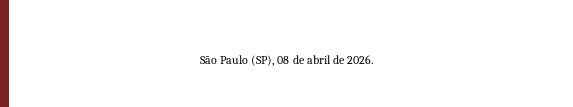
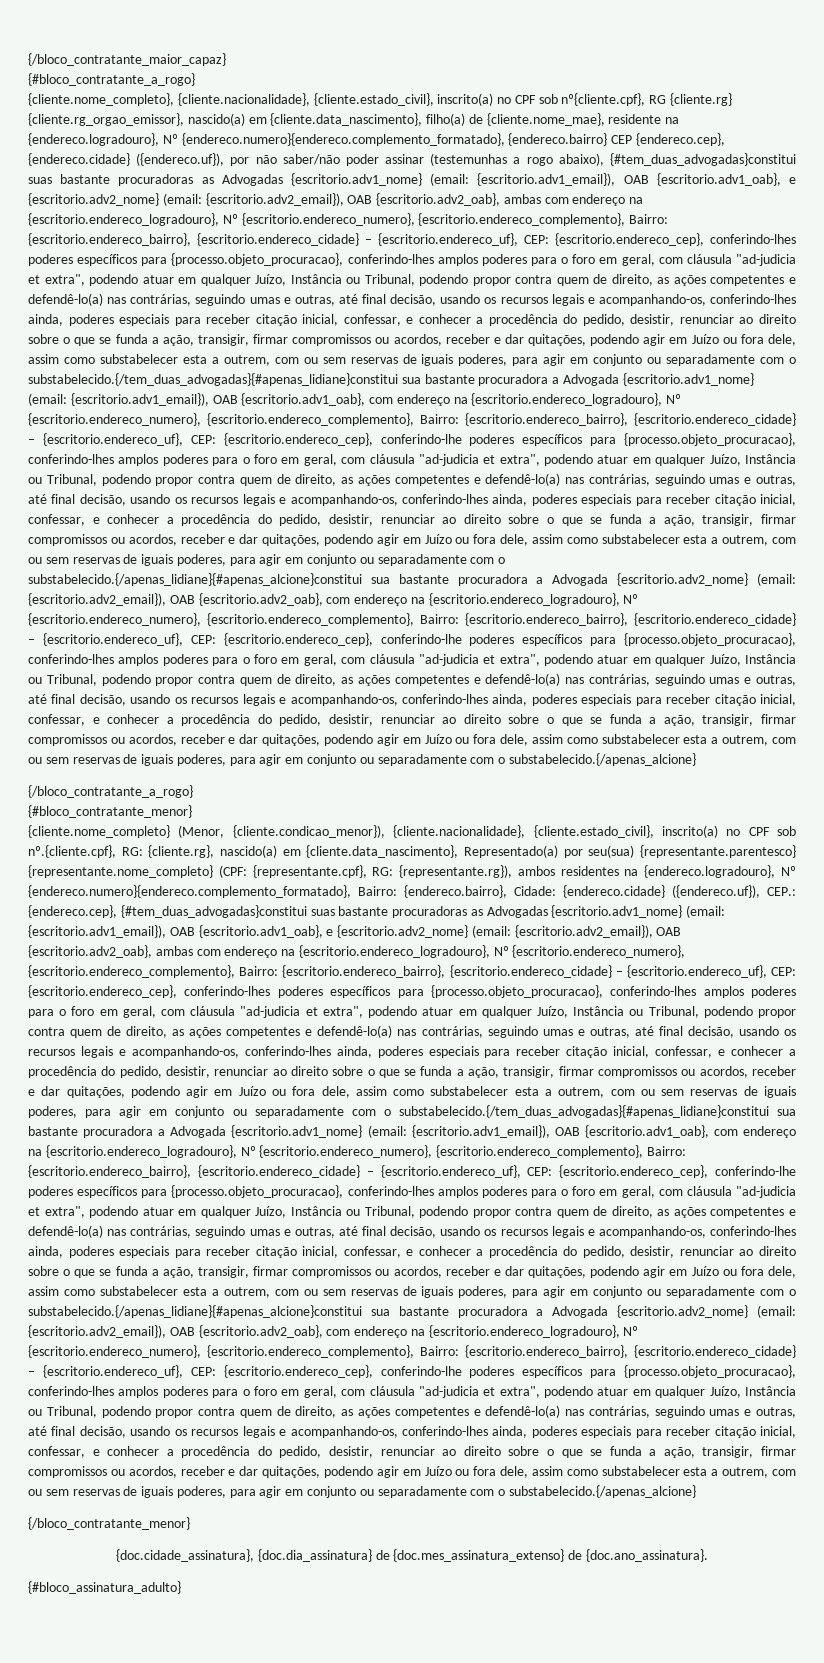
- São Paulo (SP), 08 de abril de 2026.
+ {/bloco_contratante_maior_capaz}
+ {#bloco_contratante_a_rogo}
+ {cliente.nome_completo}, {cliente.nacionalidade}, {cliente.estado_civil}, inscrito(a) no CPF sob nº{cliente.cpf}, RG {cliente.rg} {cliente.rg_orgao_emissor}, nascido(a) em {cliente.data_nascimento}, filho(a) de {cliente.nome_mae}, residente na {endereco.logradouro}, Nº {endereco.numero}{endereco.complemento_formatado}, {endereco.bairro} CEP {endereco.cep}, {endereco.cidade} ({endereco.uf}), por não saber/não poder assinar (testemunhas a rogo abaixo), {#tem_duas_advogadas}constitui suas bastante procuradoras as Advogadas {escritorio.adv1_nome} (email: {escritorio.adv1_email}), OAB {escritorio.adv1_oab}, e {escritorio.adv2_nome} (email: {escritorio.adv2_email}), OAB {escritorio.adv2_oab}, ambas com endereço na {escritorio.endereco_logradouro}, Nº {escritorio.endereco_numero}, {escritorio.endereco_complemento}, Bairro: {escritorio.endereco_bairro}, {escritorio.endereco_cidade} – {escritorio.endereco_uf}, CEP: {escritorio.endereco_cep}, conferindo-lhes poderes específicos para {processo.objeto_procuracao}, conferindo-lhes amplos poderes para o foro em geral, com cláusula "ad-judicia et extra", podendo atuar em qualquer Juízo, Instância ou Tribunal, podendo propor contra quem de direito, as ações competentes e defendê-lo(a) nas contrárias, seguindo umas e outras, até final decisão, usando os recursos legais e acompanhando-os, conferindo-lhes ainda, poderes especiais para receber citação inicial, confessar, e conhecer a procedência do pedido, desistir, renunciar ao direito sobre o que se funda a ação, transigir, firmar compromissos ou acordos, receber e dar quitações, podendo agir em Juízo ou fora dele, assim como substabelecer esta a outrem, com ou sem reservas de iguais poderes, para agir em conjunto ou separadamente com o substabelecido.{/tem_duas_advogadas}{#apenas_lidiane}constitui sua bastante procuradora a Advogada {escritorio.adv1_nome} (email: {escritorio.adv1_email}), OAB {escritorio.adv1_oab}, com endereço na {escritorio.endereco_logradouro}, Nº {escritorio.endereco_numero}, {escritorio.endereco_complemento}, Bairro: {escritorio.endereco_bairro}, {escritorio.endereco_cidade} – {escritorio.endereco_uf}, CEP: {escritorio.endereco_cep}, conferindo-lhe poderes específicos para {processo.objeto_procuracao}, conferindo-lhes amplos poderes para o foro em geral, com cláusula "ad-judicia et extra", podendo atuar em qualquer Juízo, Instância ou Tribunal, podendo propor contra quem de direito, as ações competentes e defendê-lo(a) nas contrárias, seguindo umas e outras, até final decisão, usando os recursos legais e acompanhando-os, conferindo-lhes ainda, poderes especiais para receber citação inicial, confessar, e conhecer a procedência do pedido, desistir, renunciar ao direito sobre o que se funda a ação, transigir, firmar compromissos ou acordos, receber e dar quitações, podendo agir em Juízo ou fora dele, assim como substabelecer esta a outrem, com ou sem reservas de iguais poderes, para agir em conjunto ou separadamente com o substabelecido.{/apenas_lidiane}{#apenas_alcione}constitui sua bastante procuradora a Advogada {escritorio.adv2_nome} (email: {escritorio.adv2_email}), OAB {escritorio.adv2_oab}, com endereço na {escritorio.endereco_logradouro}, Nº {escritorio.endereco_numero}, {escritorio.endereco_complemento}, Bairro: {escritorio.endereco_bairro}, {escritorio.endereco_cidade} – {escritorio.endereco_uf}, CEP: {escritorio.endereco_cep}, conferindo-lhe poderes específicos para {processo.objeto_procuracao}, conferindo-lhes amplos poderes para o foro em geral, com cláusula "ad-judicia et extra", podendo atuar em qualquer Juízo, Instância ou Tribunal, podendo propor contra quem de direito, as ações competentes e defendê-lo(a) nas contrárias, seguindo umas e outras, até final decisão, usando os recursos legais e acompanhando-os, conferindo-lhes ainda, poderes especiais para receber citação inicial, confessar, e conhecer a procedência do pedido, desistir, renunciar ao direito sobre o que se funda a ação, transigir, firmar compromissos ou acordos, receber e dar quitações, podendo agir em Juízo ou fora dele, assim como substabelecer esta a outrem, com ou sem reservas de iguais poderes, para agir em conjunto ou separadamente com o substabelecido.{/apenas_alcione}
+ {/bloco_contratante_a_rogo}
+ {#bloco_contratante_menor}
+ {cliente.nome_completo} (Menor, {cliente.condicao_menor}), {cliente.nacionalidade}, {cliente.estado_civil}, inscrito(a) no CPF sob nº.{cliente.cpf}, RG: {cliente.rg}, nascido(a) em {cliente.data_nascimento}, Representado(a) por seu(sua) {representante.parentesco} {representante.nome_completo} (CPF: {representante.cpf}, RG: {representante.rg}), ambos residentes na {endereco.logradouro}, Nº {endereco.numero}{endereco.complemento_formatado}, Bairro: {endereco.bairro}, Cidade: {endereco.cidade} ({endereco.uf}), CEP.: {endereco.cep}, {#tem_duas_advogadas}constitui suas bastante procuradoras as Advogadas {escritorio.adv1_nome} (email: {escritorio.adv1_email}), OAB {escritorio.adv1_oab}, e {escritorio.adv2_nome} (email: {escritorio.adv2_email}), OAB {escritorio.adv2_oab}, ambas com endereço na {escritorio.endereco_logradouro}, Nº {escritorio.endereco_numero}, {escritorio.endereco_complemento}, Bairro: {escritorio.endereco_bairro}, {escritorio.endereco_cidade} – {escritorio.endereco_uf}, CEP: {escritorio.endereco_cep}, conferindo-lhes poderes específicos para {processo.objeto_procuracao}, conferindo-lhes amplos poderes para o foro em geral, com cláusula "ad-judicia et extra", podendo atuar em qualquer Juízo, Instância ou Tribunal, podendo propor contra quem de direito, as ações competentes e defendê-lo(a) nas contrárias, seguindo umas e outras, até final decisão, usando os recursos legais e acompanhando-os, conferindo-lhes ainda, poderes especiais para receber citação inicial, confessar, e conhecer a procedência do pedido, desistir, renunciar ao direito sobre o que se funda a ação, transigir, firmar compromissos ou acordos, receber e dar quitações, podendo agir em Juízo ou fora dele, assim como substabelecer esta a outrem, com ou sem reservas de iguais poderes, para agir em conjunto ou separadamente com o substabelecido.{/tem_duas_advogadas}{#apenas_lidiane}constitui sua bastante procuradora a Advogada {escritorio.adv1_nome} (email: {escritorio.adv1_email}), OAB {escritorio.adv1_oab}, com endereço na {escritorio.endereco_logradouro}, Nº {escritorio.endereco_numero}, {escritorio.endereco_complemento}, Bairro: {escritorio.endereco_bairro}, {escritorio.endereco_cidade} – {escritorio.endereco_uf}, CEP: {escritorio.endereco_cep}, conferindo-lhe poderes específicos para {processo.objeto_procuracao}, conferindo-lhes amplos poderes para o foro em geral, com cláusula "ad-judicia et extra", podendo atuar em qualquer Juízo, Instância ou Tribunal, podendo propor contra quem de direito, as ações competentes e defendê-lo(a) nas contrárias, seguindo umas e outras, até final decisão, usando os recursos legais e acompanhando-os, conferindo-lhes ainda, poderes especiais para receber citação inicial, confessar, e conhecer a procedência do pedido, desistir, renunciar ao direito sobre o que se funda a ação, transigir, firmar compromissos ou acordos, receber e dar quitações, podendo agir em Juízo ou fora dele, assim como substabelecer esta a outrem, com ou sem reservas de iguais poderes, para agir em conjunto ou separadamente com o substabelecido.{/apenas_lidiane}{#apenas_alcione}constitui sua bastante procuradora a Advogada {escritorio.adv2_nome} (email: {escritorio.adv2_email}), OAB {escritorio.adv2_oab}, com endereço na {escritorio.endereco_logradouro}, Nº {escritorio.endereco_numero}, {escritorio.endereco_complemento}, Bairro: {escritorio.endereco_bairro}, {escritorio.endereco_cidade} – {escritorio.endereco_uf}, CEP: {escritorio.endereco_cep}, conferindo-lhe poderes específicos para {processo.objeto_procuracao}, conferindo-lhes amplos poderes para o foro em geral, com cláusula "ad-judicia et extra", podendo atuar em qualquer Juízo, Instância ou Tribunal, podendo propor contra quem de direito, as ações competentes e defendê-lo(a) nas contrárias, seguindo umas e outras, até final decisão, usando os recursos legais e acompanhando-os, conferindo-lhes ainda, poderes especiais para receber citação inicial, confessar, e conhecer a procedência do pedido, desistir, renunciar ao direito sobre o que se funda a ação, transigir, firmar compromissos ou acordos, receber e dar quitações, podendo agir em Juízo ou fora dele, assim como substabelecer esta a outrem, com ou sem reservas de iguais poderes, para agir em conjunto ou separadamente com o substabelecido.{/apenas_alcione}
+ {/bloco_contratante_menor}
+ {doc.cidade_assinatura}, {doc.dia_assinatura} de {doc.mes_assinatura_extenso} de {doc.ano_assinatura}.
+ {#bloco_assinatura_adulto}

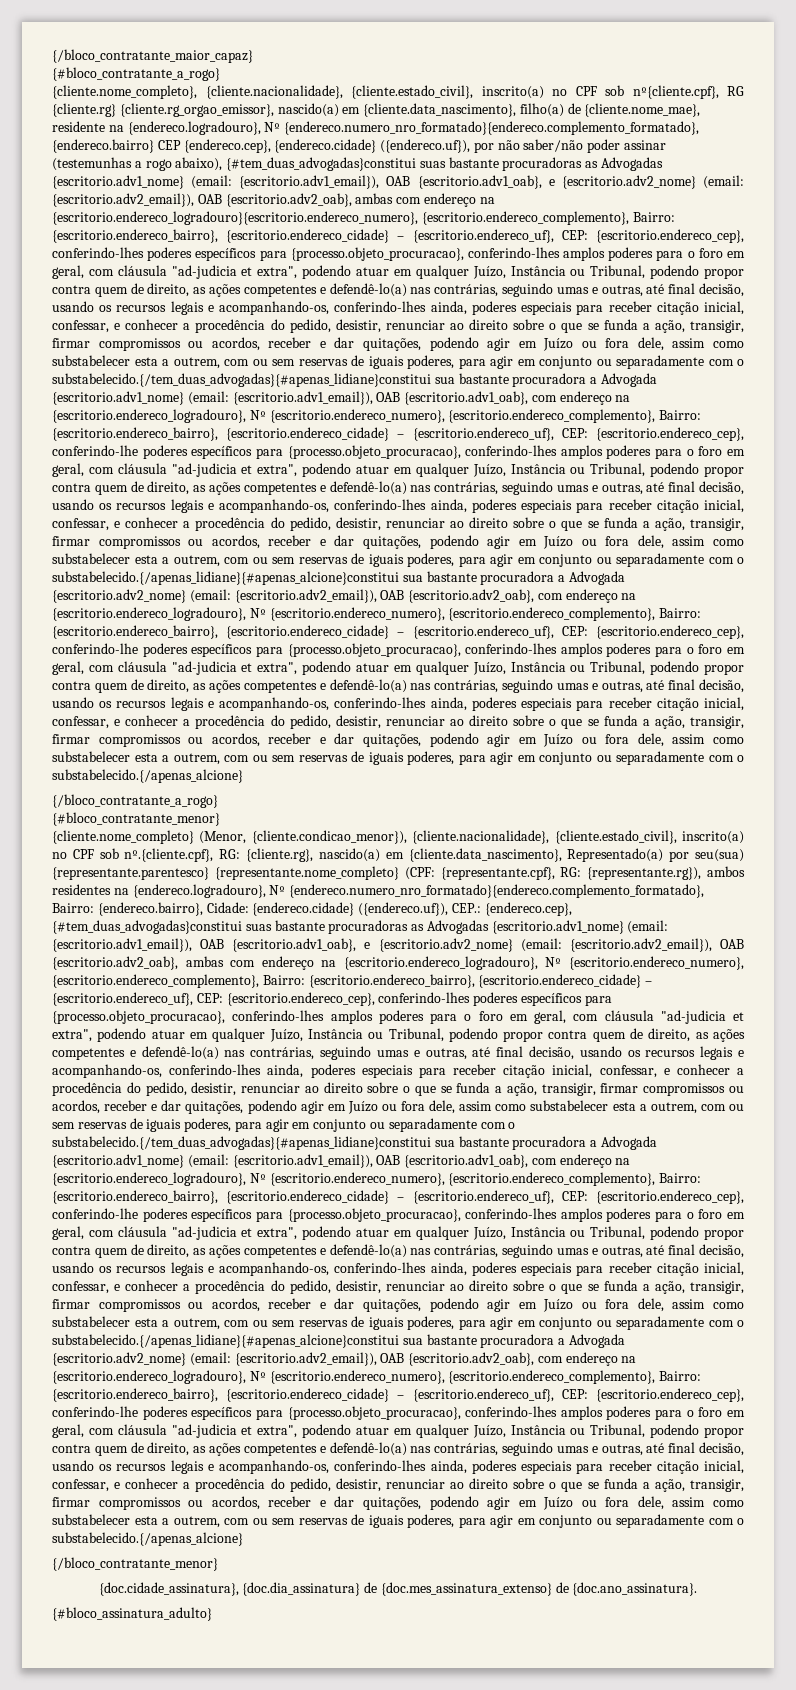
- {cliente.nome_completo}, {cliente.nacionalidade}, {cliente.estado_civil}, inscrito(a) no CPF sob nº{cliente.cpf}, RG {cliente.rg} {cliente.rg_orgao_emissor}, nascido(a) em {cliente.data_nascimento}, filho(a) de {cliente.nome_mae}, residente na {endereco.logradouro}, Nº {endereco.numero}{endereco.complemento_formatado}, {endereco.bairro} CEP {endereco.cep}, {endereco.cidade} ({endereco.uf}), por não saber/não poder assinar (testemunhas a rogo abaixo), {#tem_duas_advogadas}constitui suas bastante procuradoras as Advogadas {escritorio.adv1_nome} (email: {escritorio.adv1_email}), OAB {escritorio.adv1_oab}, e {escritorio.adv2_nome} (email: {escritorio.adv2_email}), OAB {escritorio.adv2_oab}, ambas com endereço na {escritorio.endereco_logradouro}, Nº {escritorio.endereco_numero}, {escritorio.endereco_complemento}, Bairro:
+ {cliente.nome_completo}, {cliente.nacionalidade}, {cliente.estado_civil}, inscrito(a) no CPF sob nº{cliente.cpf}, RG {cliente.rg} {cliente.rg_orgao_emissor}, nascido(a) em {cliente.data_nascimento}, filho(a) de {cliente.nome_mae}, residente na {endereco.logradouro}, Nº {endereco.numero_nro_formatado}{endereco.complemento_formatado}, {endereco.bairro} CEP {endereco.cep}, {endereco.cidade} ({endereco.uf}), por não saber/não poder assinar (testemunhas a rogo abaixo), {#tem_duas_advogadas}constitui suas bastante procuradoras as Advogadas {escritorio.adv1_nome} (email: {escritorio.adv1_email}), OAB {escritorio.adv1_oab}, e {escritorio.adv2_nome} (email: {escritorio.adv2_email}), OAB {escritorio.adv2_oab}, ambas com endereço na {escritorio.endereco_logradouro}{escritorio.endereco_numero}, {escritorio.endereco_complemento}, Bairro:
- {representante.rg}), ambos residentes na {endereco.logradouro}, Nº {endereco.numero}{endereco.complemento_formatado}, Bairro:
+ {representante.rg}), ambos residentes na {endereco.logradouro}, Nº {endereco.numero_nro_formatado}{endereco.complemento_formatado}, Bairro:

